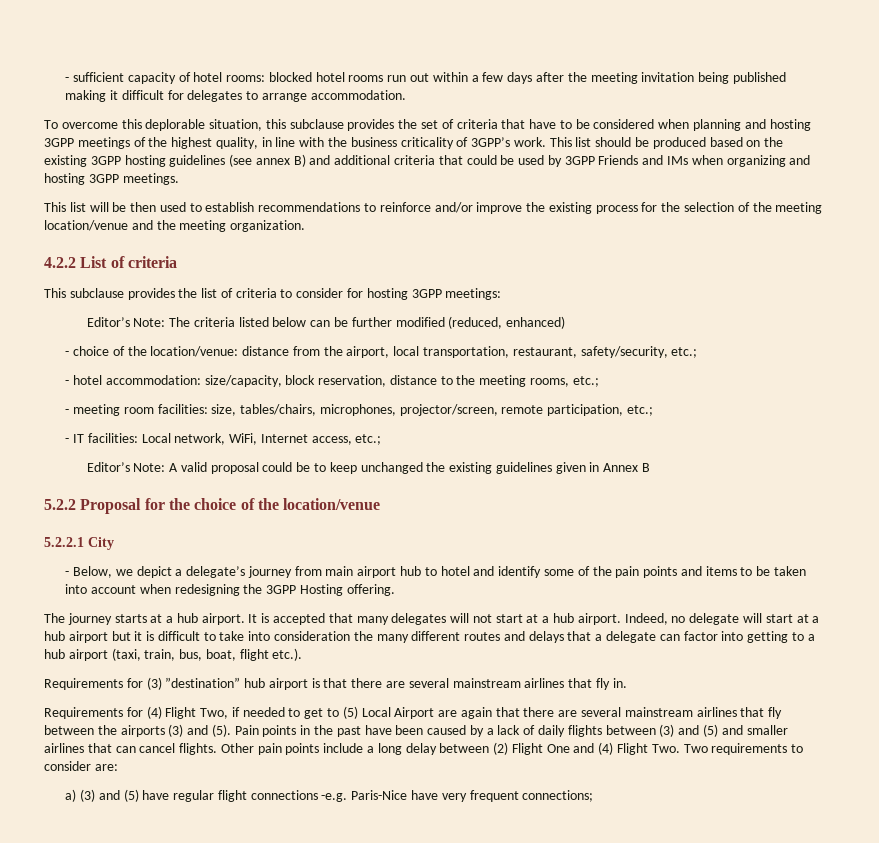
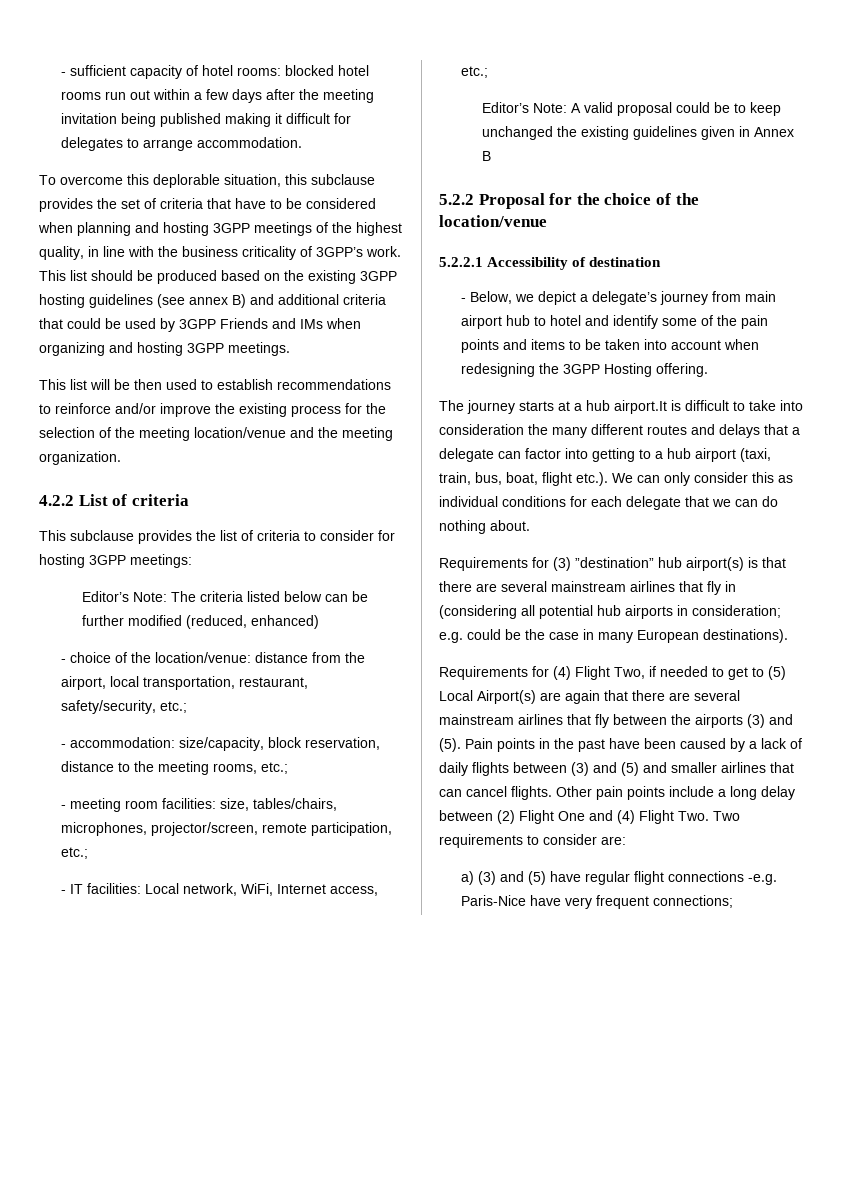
- - hotel accommodation: size/capacity, block reservation, distance to the meeting rooms, etc.;
+ - accommodation: size/capacity, block reservation, distance to the meeting rooms, etc.;
- 5.2.2.1 City
+ 5.2.2.1 Accessibility of destination
- The journey starts at a hub airport. It is accepted that many delegates will not start at a hub airport. Indeed, no delegate will start at a hub airport but it is difficult to take into consideration the many different routes and delays that a delegate can factor into getting to a hub airport (taxi, train, bus, boat, flight etc.).
+ The journey starts at a hub airport.It is difficult to take into consideration the many different routes and delays that a delegate can factor into getting to a hub airport (taxi, train, bus, boat, flight etc.). We can only consider this as individual conditions for each delegate that we can do nothing about.
- Requirements for (3) ”destination” hub airport is that there are several mainstream airlines that fly in.
+ Requirements for (3) ”destination” hub airport(s) is that there are several mainstream airlines that fly in (considering all potential hub airports in consideration; e.g. could be the case in many European destinations).
- Requirements for (4) Flight Two, if needed to get to (5) Local Airport are again that there are several mainstream airlines that fly between the airports (3) and (5).
+ Requirements for (4) Flight Two, if needed to get to (5) Local Airport(s) are again that there are several mainstream airlines that fly between the airports (3) and (5).

